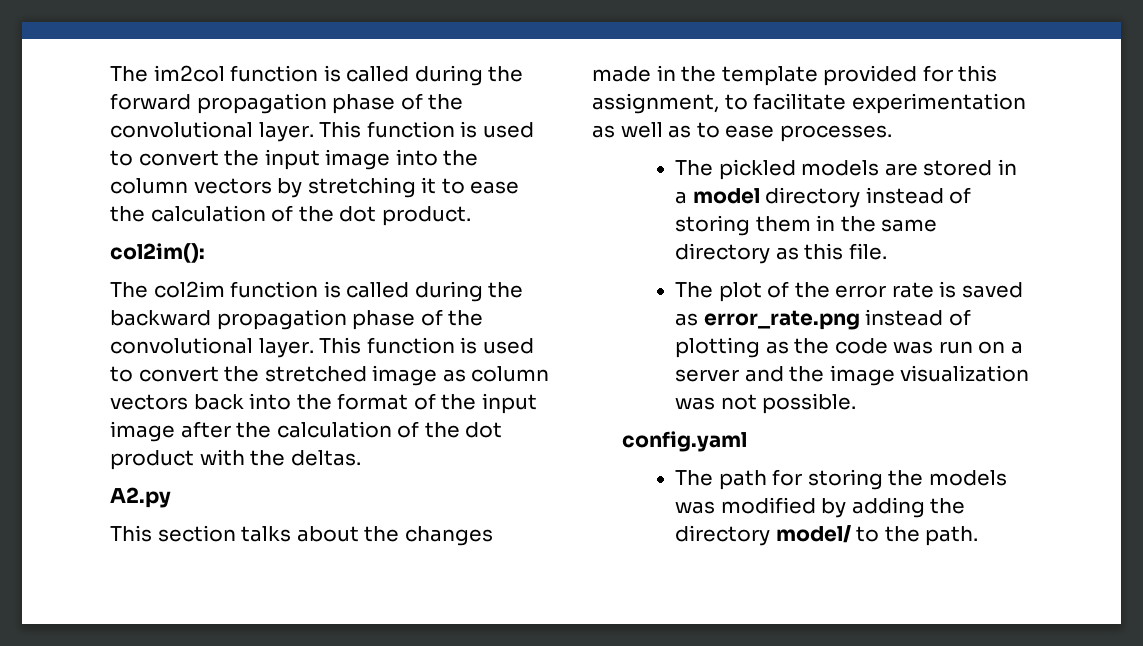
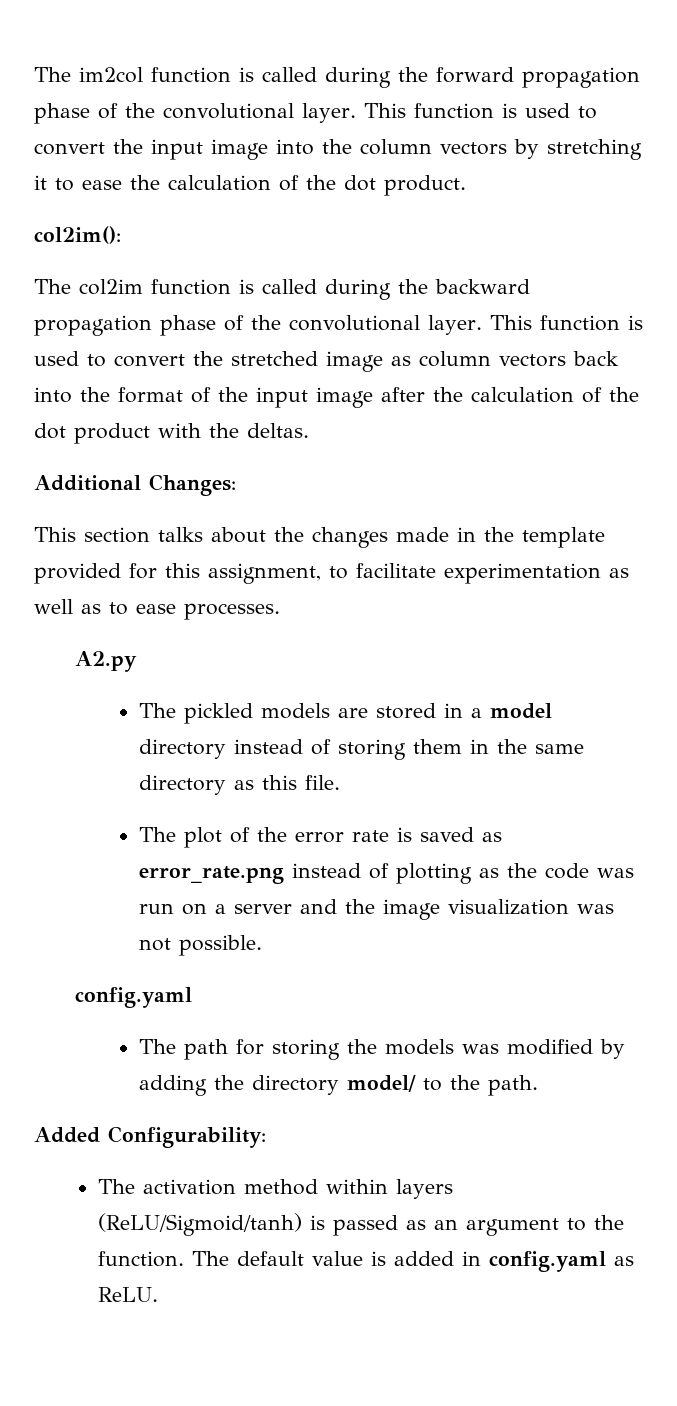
- A2.py
+ Additional Changes:
+ A2.py
+ Added Configurability:
+ The activation method within layers (ReLU/Sigmoid/tanh) is passed as an argument to the function. The default value is added in config.yaml as ReLU.

